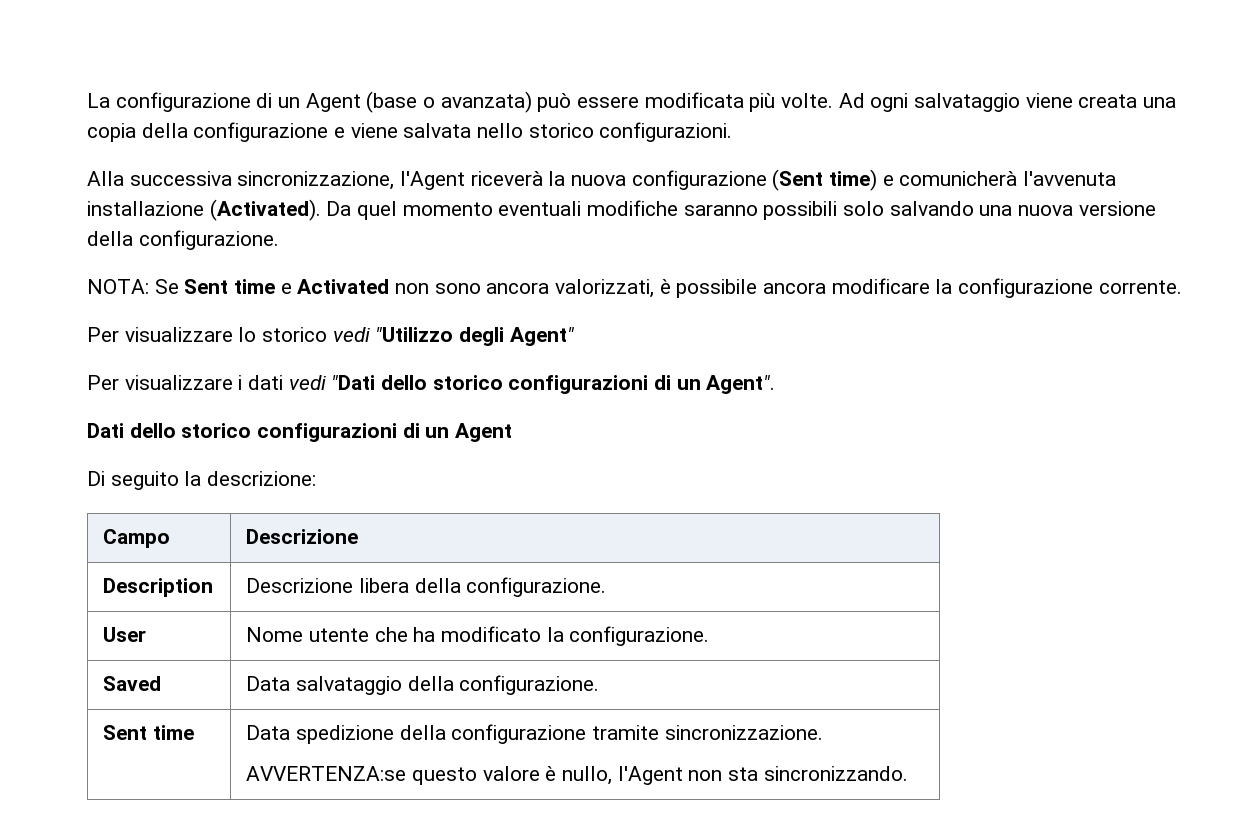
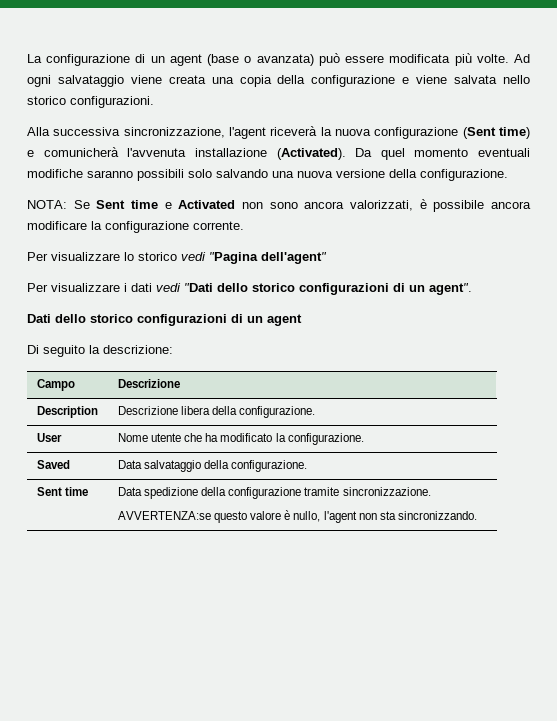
- La configurazione di un Agent (base o avanzata) può essere modificata più volte.
+ La configurazione di un agent (base o avanzata) può essere modificata più volte.
- Alla successiva sincronizzazione, l'Agent riceverà la nuova configurazione (Sent time) e comunicherà l'avvenuta installazione (Activated).
+ Alla successiva sincronizzazione, l'agent riceverà la nuova configurazione (Sent time) e comunicherà l'avvenuta installazione (Activated).
- Per visualizzare lo storico vedi "Utilizzo degli Agent"
+ Per visualizzare lo storico vedi "Pagina dell'agent"
- Per visualizzare i dati vedi "Dati dello storico configurazioni di un Agent".
+ Per visualizzare i dati vedi "Dati dello storico configurazioni di un agent".
- Dati dello storico configurazioni di un Agent
+ Dati dello storico configurazioni di un agent
  Sent time | Data spedizione della configurazione tramite sincronizzazione.
- AVVERTENZA:se questo valore è nullo, l'Agent non sta sincronizzando.
+ AVVERTENZA:se questo valore è nullo, l'agent non sta sincronizzando.

